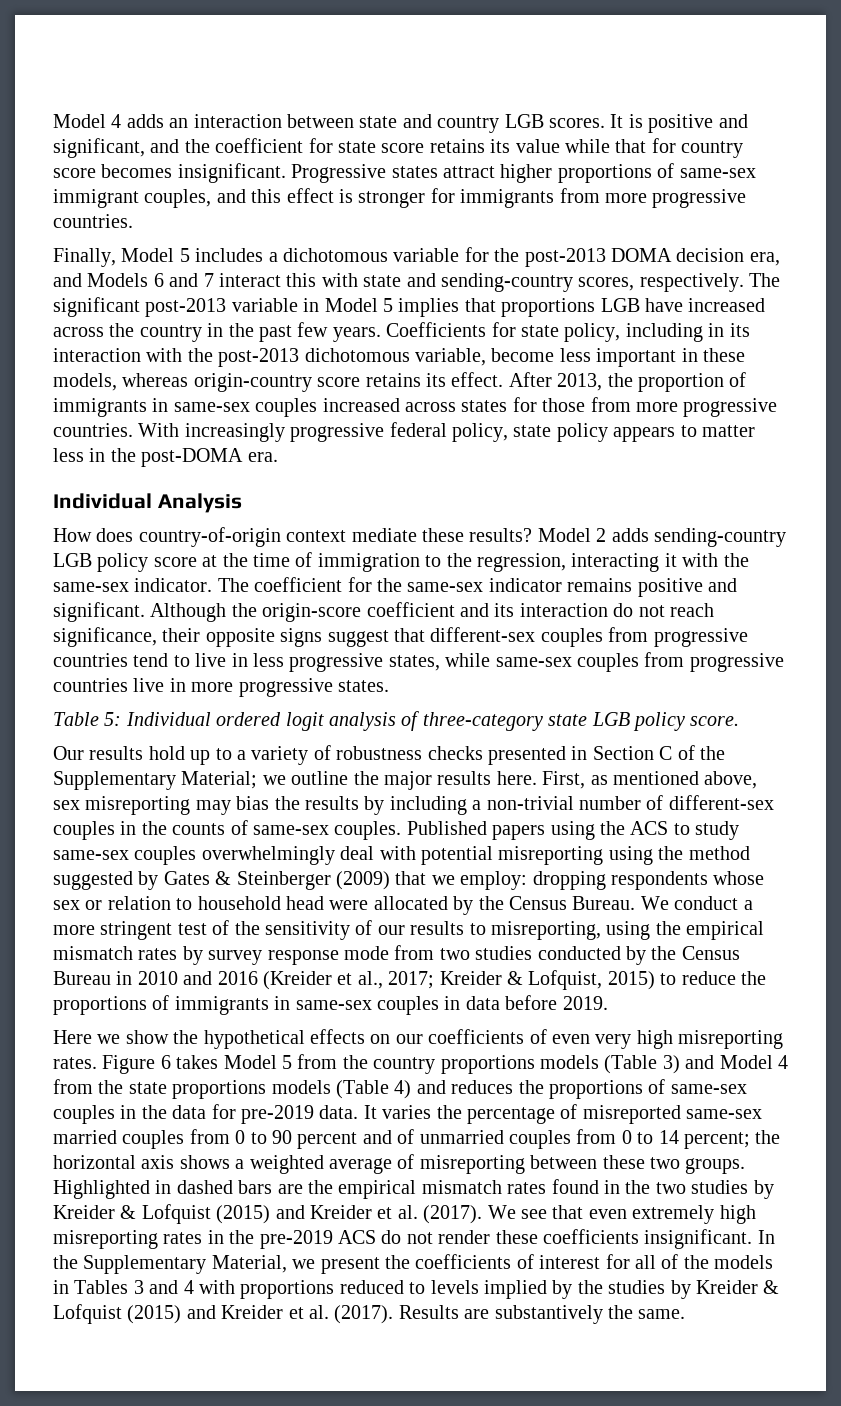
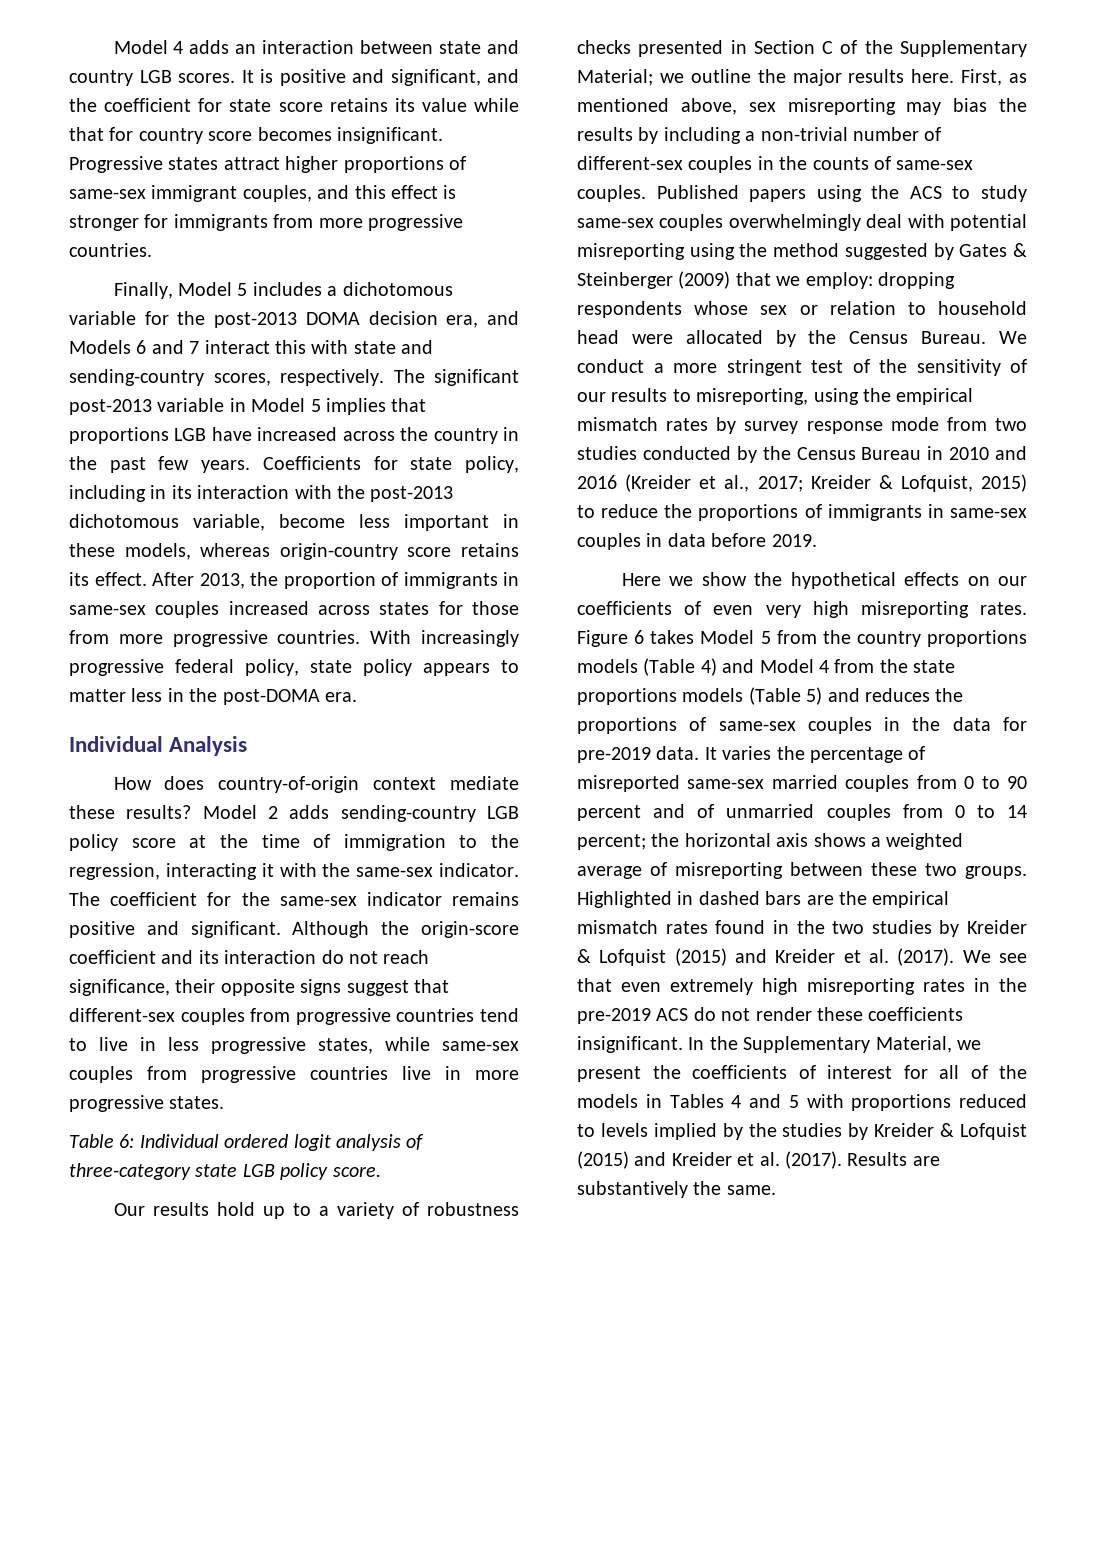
- Table 5: Individual ordered logit analysis of three-category state LGB policy score.
+ Table 6: Individual ordered logit analysis of three-category state LGB policy score.
- Figure 6 takes Model 5 from the country proportions models (Table 3) and Model 4 from the state proportions models (Table 4) and reduces the proportions of same-sex couples in the data for pre-2019 data.
+ Figure 6 takes Model 5 from the country proportions models (Table 4) and Model 4 from the state proportions models (Table 5) and reduces the proportions of same-sex couples in the data for pre-2019 data.
- In the Supplementary Material, we present the coefficients of interest for all of the models in Tables 3 and 4 with proportions reduced to levels implied by the studies by Kreider & Lofquist (2015) and Kreider et al. (2017).
+ In the Supplementary Material, we present the coefficients of interest for all of the models in Tables 4 and 5 with proportions reduced to levels implied by the studies by Kreider & Lofquist (2015) and Kreider et al. (2017).

